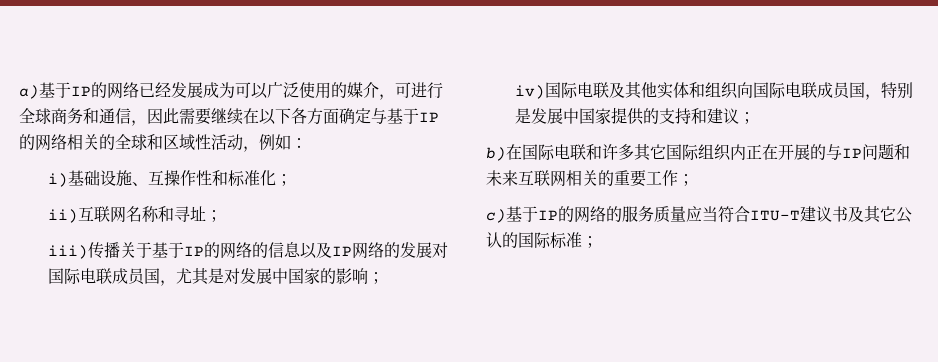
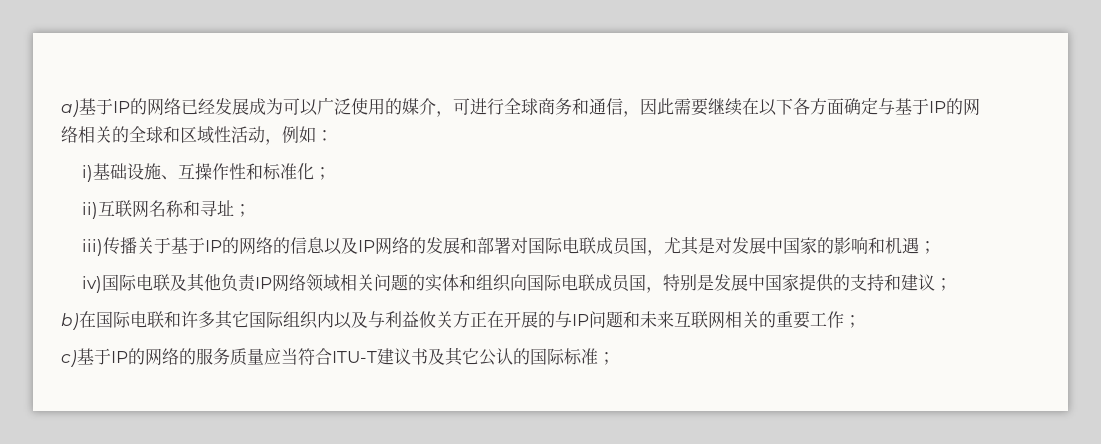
- iii)传播关于基于IP的网络的信息以及IP网络的发展对国际电联成员国，尤其是对发展中国家的影响；
+ iii)传播关于基于IP的网络的信息以及IP网络的发展和部署对国际电联成员国，尤其是对发展中国家的影响和机遇；
- iv)国际电联及其他实体和组织向国际电联成员国，特别是发展中国家提供的支持和建议；
+ iv)国际电联及其他负责IP网络领域相关问题的实体和组织向国际电联成员国，特别是发展中国家提供的支持和建议；
- b)在国际电联和许多其它国际组织内正在开展的与IP问题和未来互联网相关的重要工作；
+ b)在国际电联和许多其它国际组织内以及与利益攸关方正在开展的与IP问题和未来互联网相关的重要工作；

